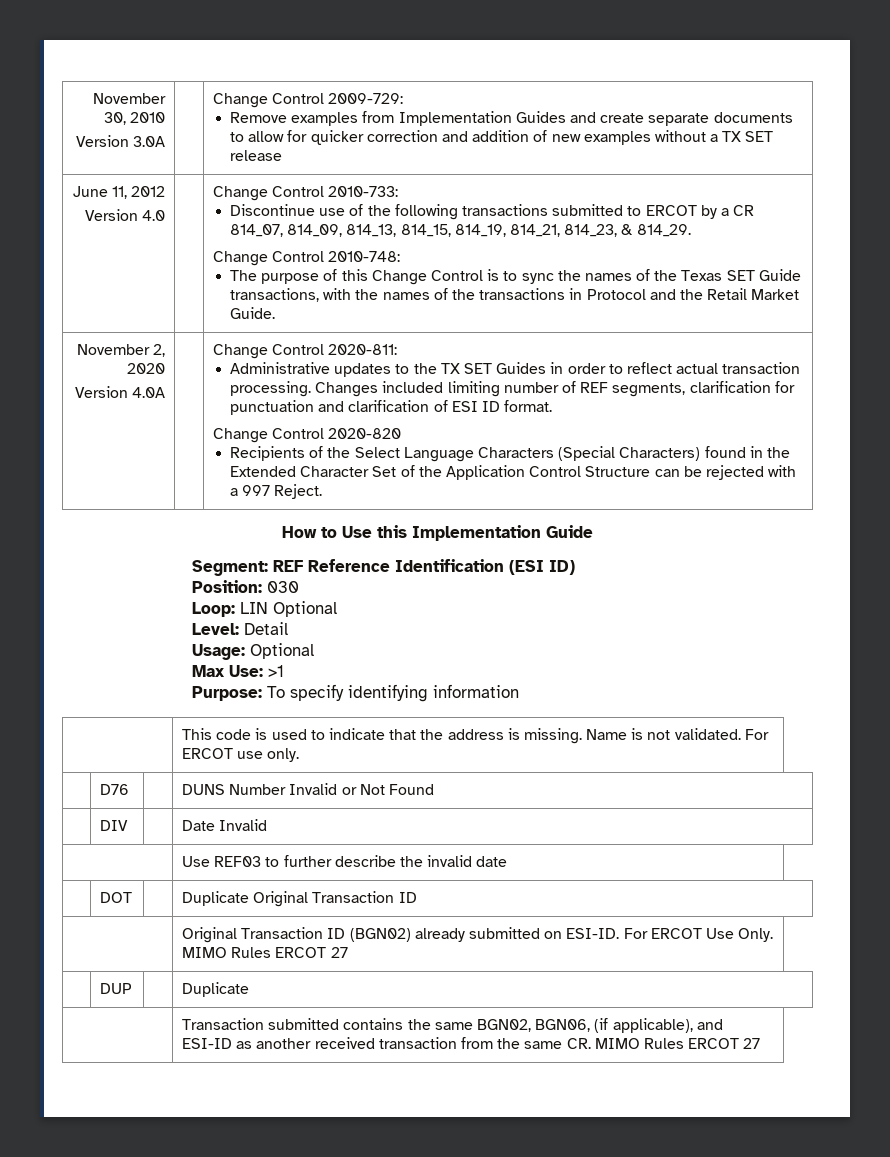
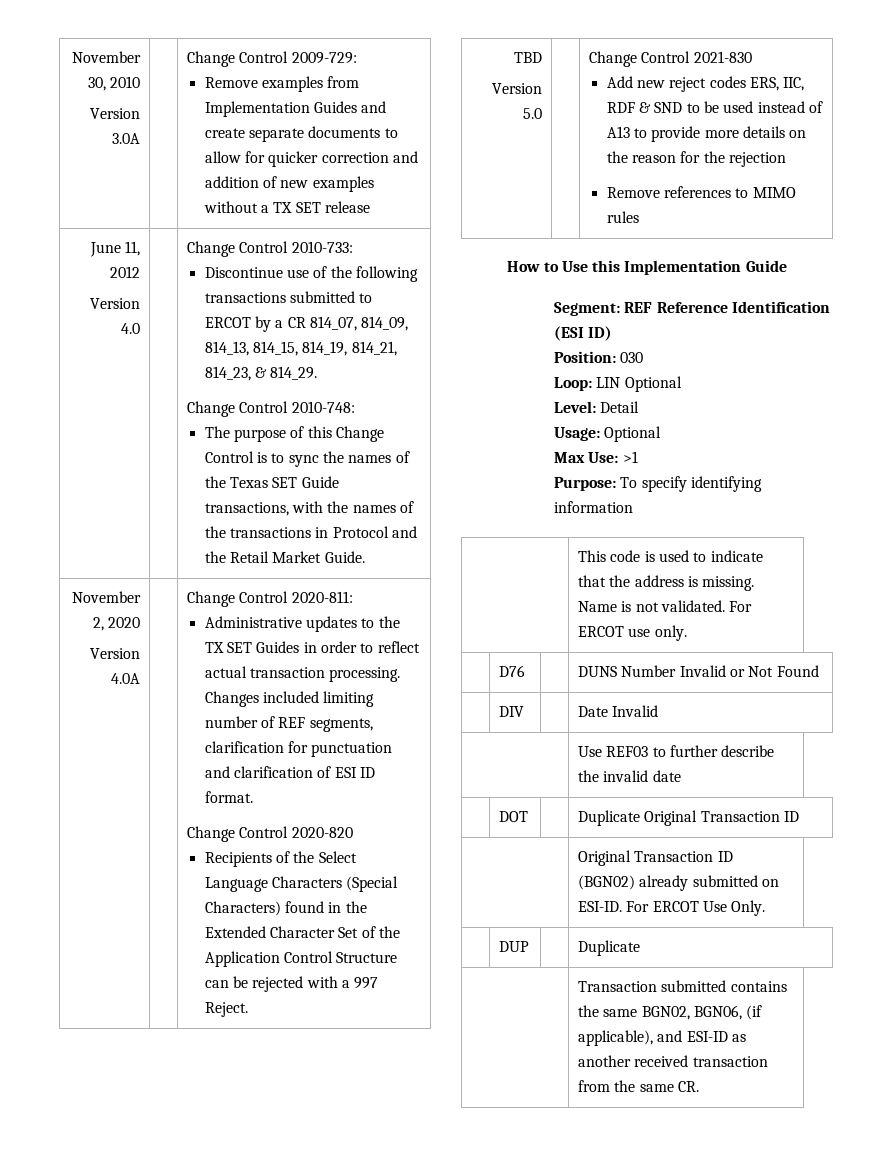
+ TBD
+ Version 5.0 | | Change Control 2021-830
+ Add new reject codes ERS, IIC, RDF & SND to be used instead of A13 to provide more details on the reason for the rejection
+ Remove references to MIMO rules
- | Original Transaction ID (BGN02) already submitted on ESI-ID. For ERCOT Use Only. MIMO Rules ERCOT 27
+ | Original Transaction ID (BGN02) already submitted on ESI-ID. For ERCOT Use Only.
- | Transaction submitted contains the same BGN02, BGN06, (if applicable), and ESI-ID as another received transaction from the same CR. MIMO Rules ERCOT 27
+ | Transaction submitted contains the same BGN02, BGN06, (if applicable), and ESI-ID as another received transaction from the same CR.

